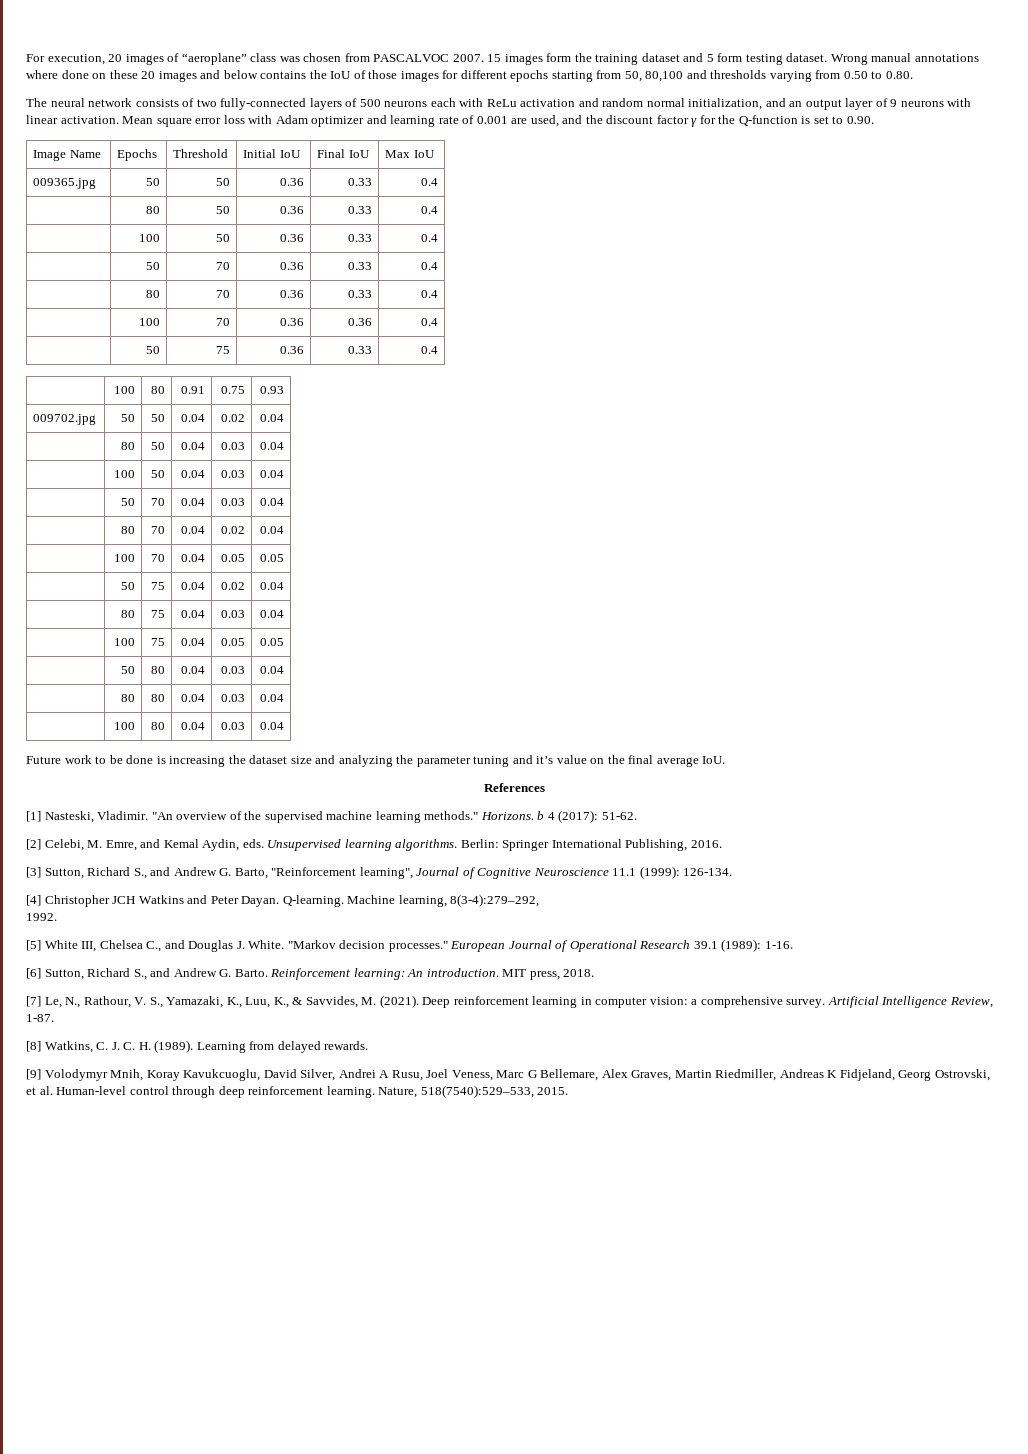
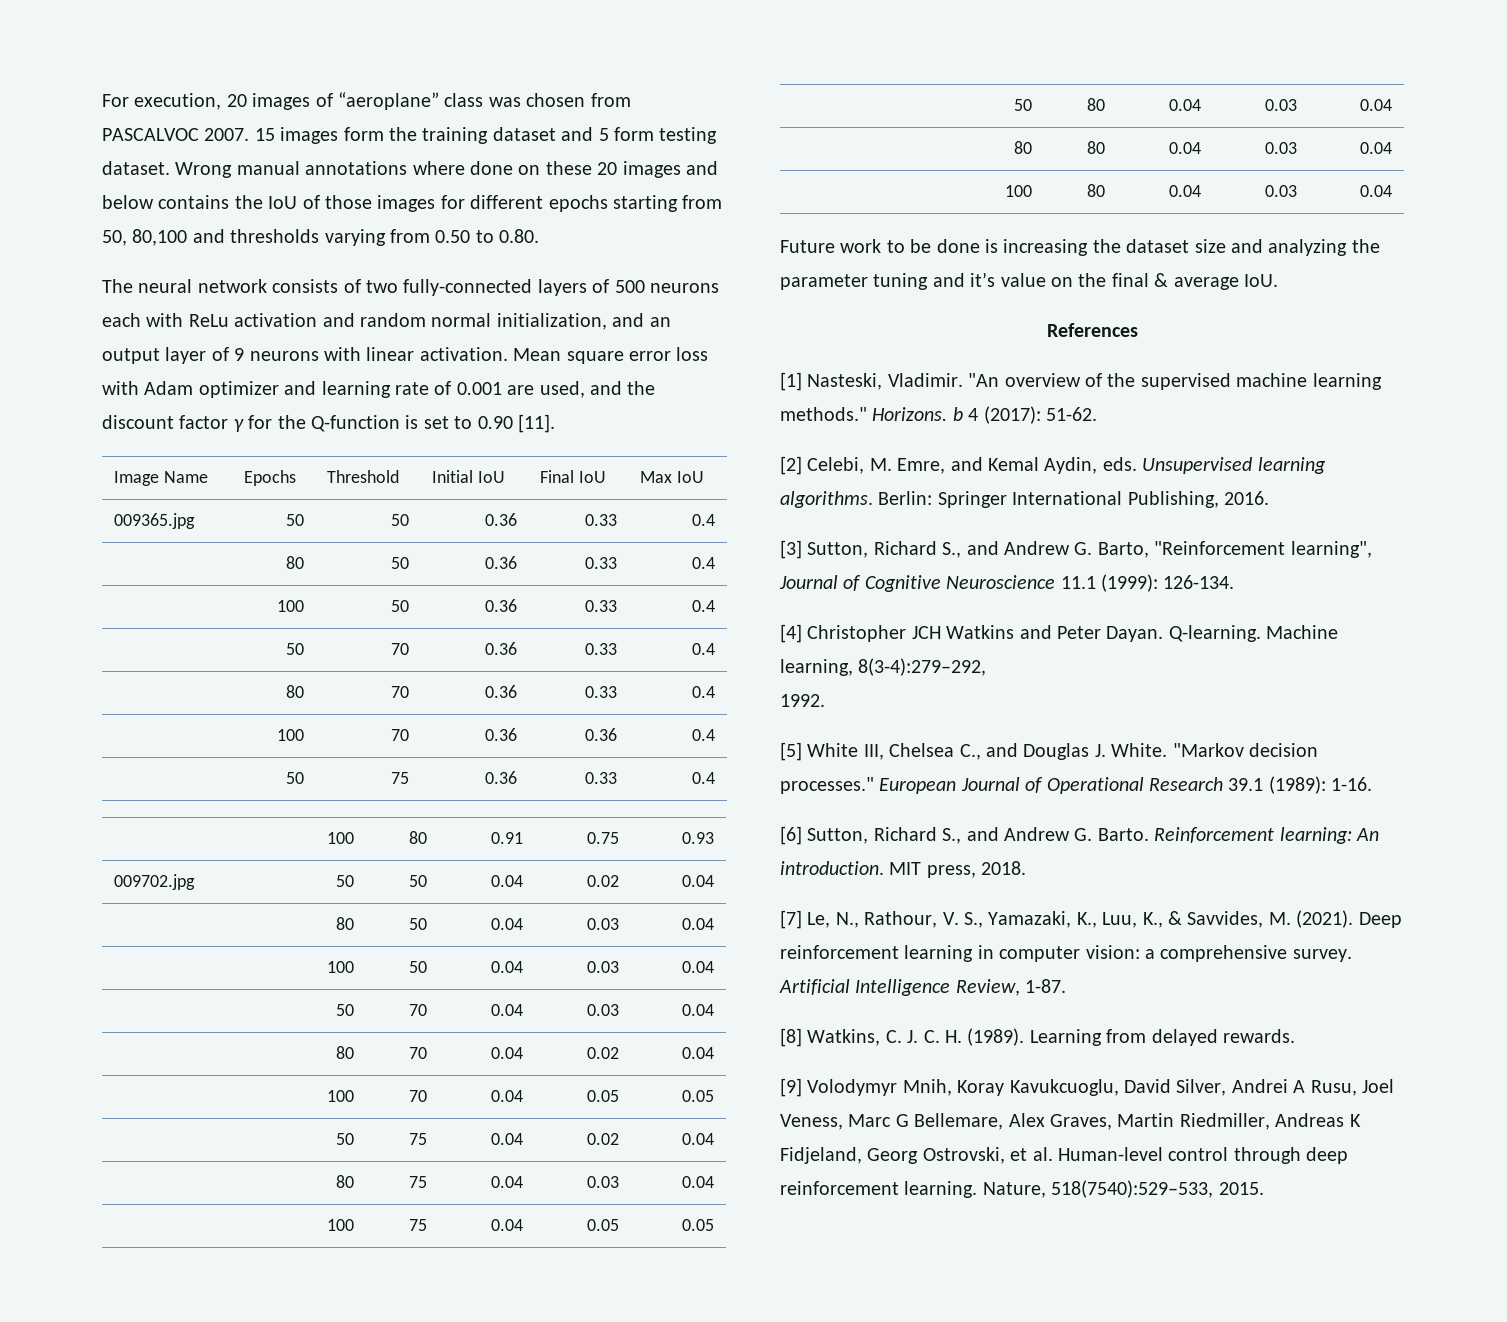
- Mean square error loss with Adam optimizer and learning rate of 0.001 are used, and the discount factor γ for the Q-function is set to 0.90.
+ Mean square error loss with Adam optimizer and learning rate of 0.001 are used, and the discount factor γ for the Q-function is set to 0.90 [11].
- Future work to be done is increasing the dataset size and analyzing the parameter tuning and it’s value on the final average IoU.
+ Future work to be done is increasing the dataset size and analyzing the parameter tuning and it’s value on the final & average IoU.

